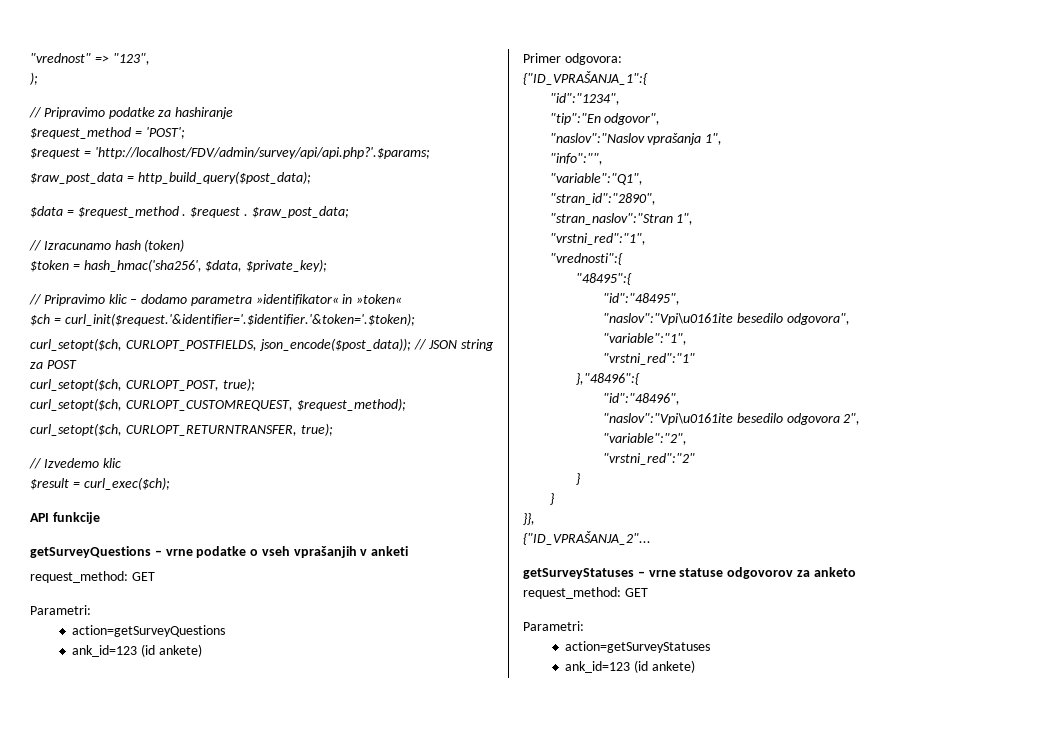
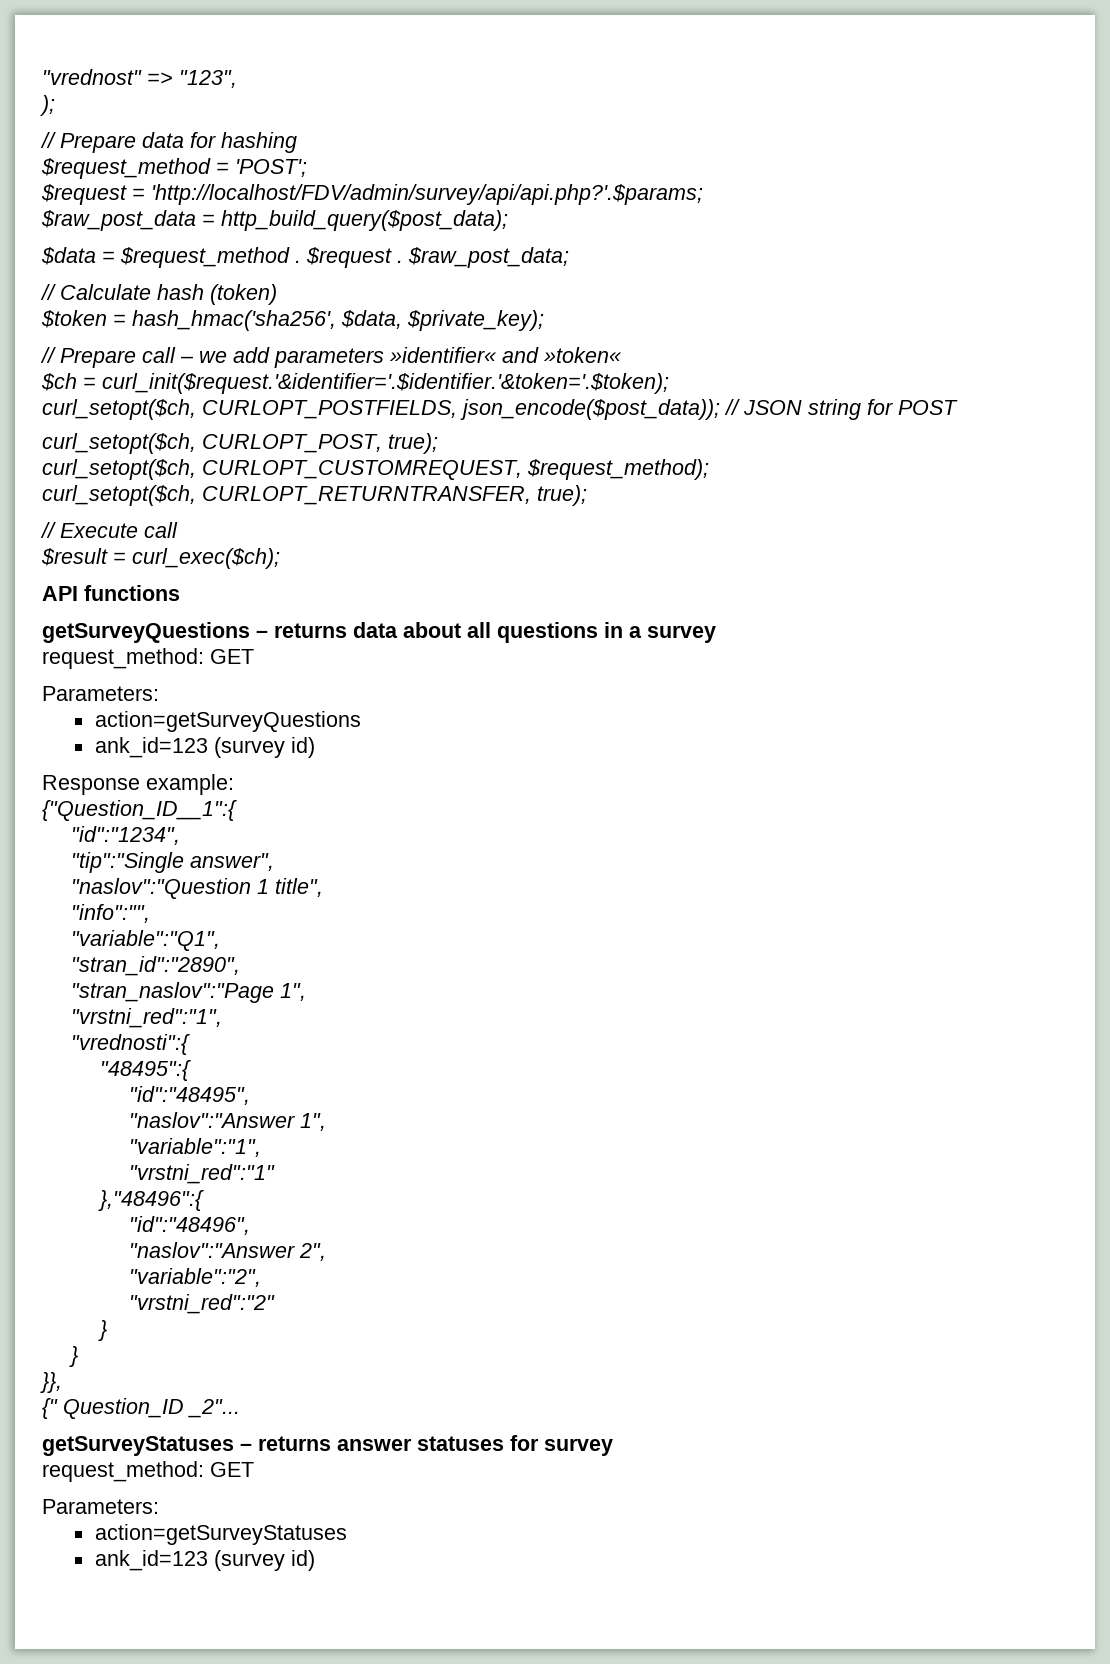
- // Pripravimo podatke za hashiranje
+ // Prepare data for hashing
- // Izracunamo hash (token)
+ // Calculate hash (token)
- // Pripravimo klic – dodamo parametra »identifikator« in »token«
+ // Prepare call – we add parameters »identifier« and »token«
- curl_setopt($ch, CURLOPT_POSTFIELDS, json_encode($post_data)); // JSON string za POST
+ curl_setopt($ch, CURLOPT_POSTFIELDS, json_encode($post_data)); // JSON string for POST
- // Izvedemo klic
+ // Execute call
- API funkcije
+ API functions
- getSurveyQuestions – vrne podatke o vseh vprašanjih v anketi
+ getSurveyQuestions – returns data about all questions in a survey
  request_method: GET
- Parametri:
+ Parameters:
  action=getSurveyQuestions
- ank_id=123 (id ankete)
- Primer odgovora:
- {"ID_VPRAŠANJA_1":{
+ ank_id=123 (survey id)
+ Response example:
+ {"Question_ID__1":{
  "id":"1234",
- "tip":"En odgovor",
- "naslov":"Naslov vprašanja 1",
+ "tip":"Single answer",
+ "naslov":"Question 1 title",
- "stran_naslov":"Stran 1",
+ "stran_naslov":"Page 1",
- "naslov":"Vpi\u0161ite besedilo odgovora",
+ "naslov":"Answer 1",
- "naslov":"Vpi\u0161ite besedilo odgovora 2",
+ "naslov":"Answer 2",
- {"ID_VPRAŠANJA_2"...
+ {" Question_ID _2"...
- getSurveyStatuses – vrne statuse odgovorov za anketo
+ getSurveyStatuses – returns answer statuses for survey
  request_method: GET
- Parametri:
+ Parameters:
  action=getSurveyStatuses
- ank_id=123 (id ankete)
+ ank_id=123 (survey id)

